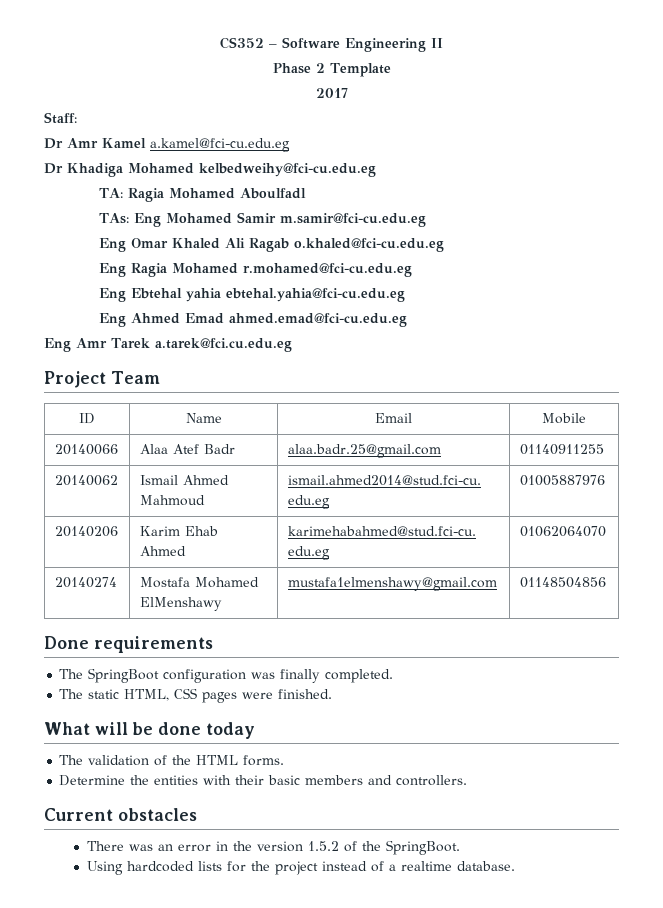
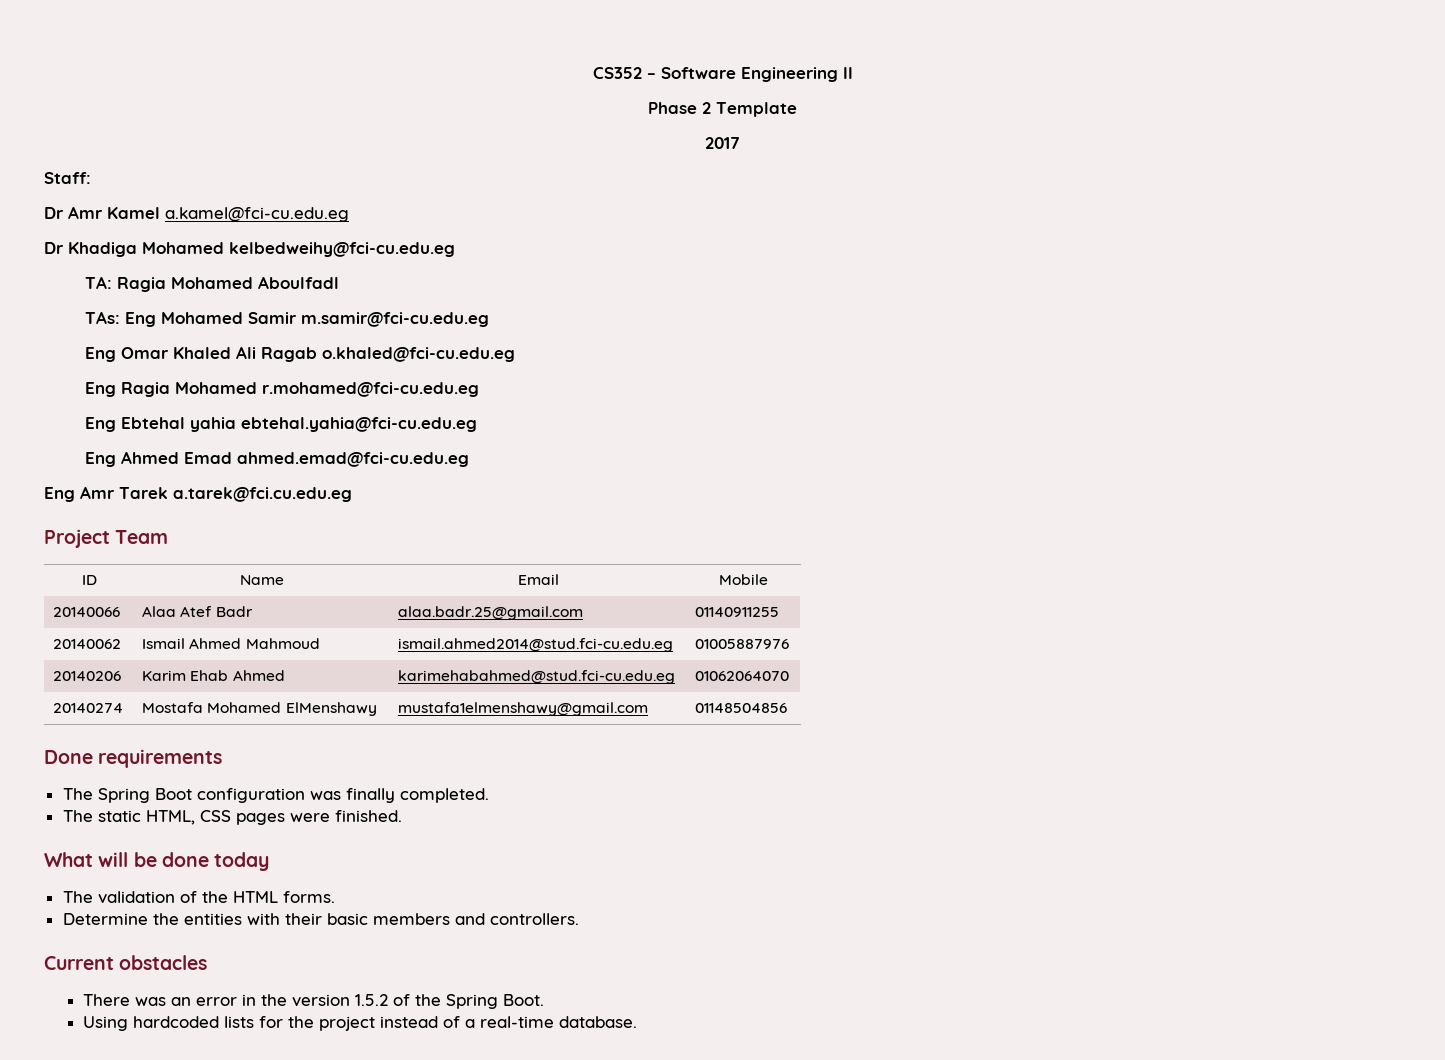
- The SpringBoot configuration was finally completed.
+ The Spring Boot configuration was finally completed.
- There was an error in the version 1.5.2 of the SpringBoot.
+ There was an error in the version 1.5.2 of the Spring Boot.
- Using hardcoded lists for the project instead of a realtime database.
+ Using hardcoded lists for the project instead of a real-time database.

